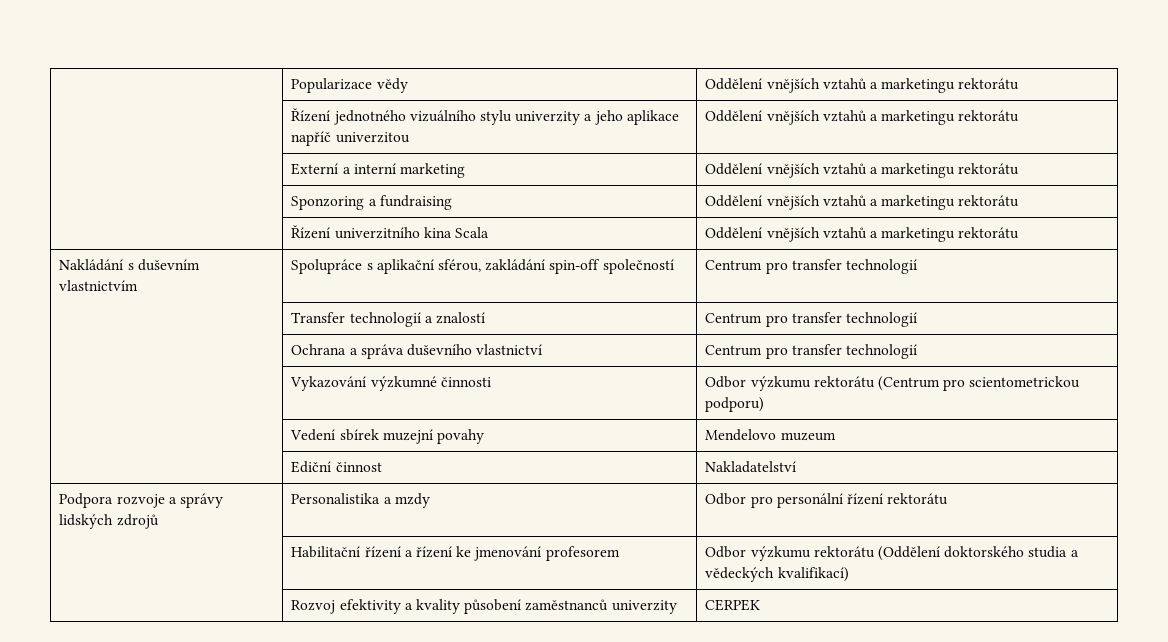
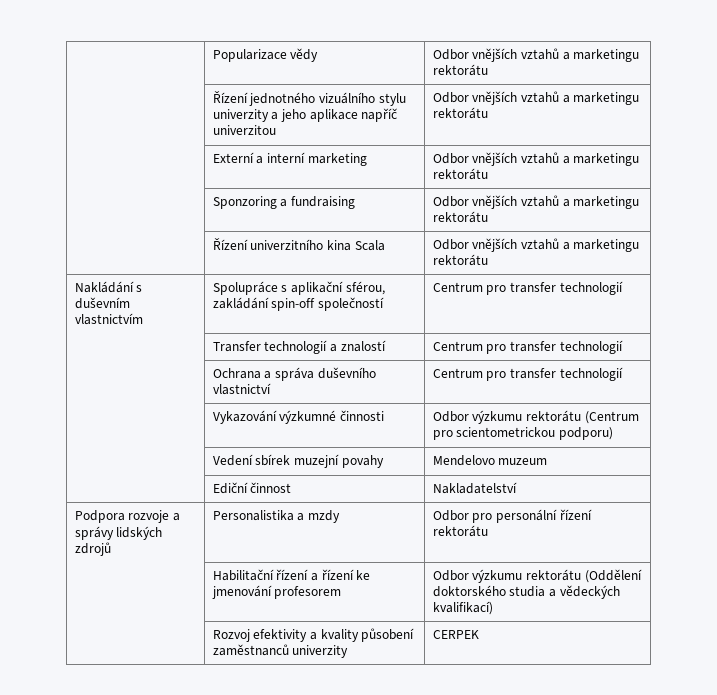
- | Popularizace vědy | Oddělení vnějších vztahů a marketingu rektorátu
+ | Popularizace vědy | Odbor vnějších vztahů a marketingu rektorátu
- | Řízení jednotného vizuálního stylu univerzity a jeho aplikace napříč univerzitou | Oddělení vnějších vztahů a marketingu rektorátu
+ | Řízení jednotného vizuálního stylu univerzity a jeho aplikace napříč univerzitou | Odbor vnějších vztahů a marketingu rektorátu
- | Externí a interní marketing | Oddělení vnějších vztahů a marketingu rektorátu
+ | Externí a interní marketing | Odbor vnějších vztahů a marketingu rektorátu
- | Sponzoring a fundraising | Oddělení vnějších vztahů a marketingu rektorátu
+ | Sponzoring a fundraising | Odbor vnějších vztahů a marketingu rektorátu
- | Řízení univerzitního kina Scala | Oddělení vnějších vztahů a marketingu rektorátu
+ | Řízení univerzitního kina Scala | Odbor vnějších vztahů a marketingu rektorátu

